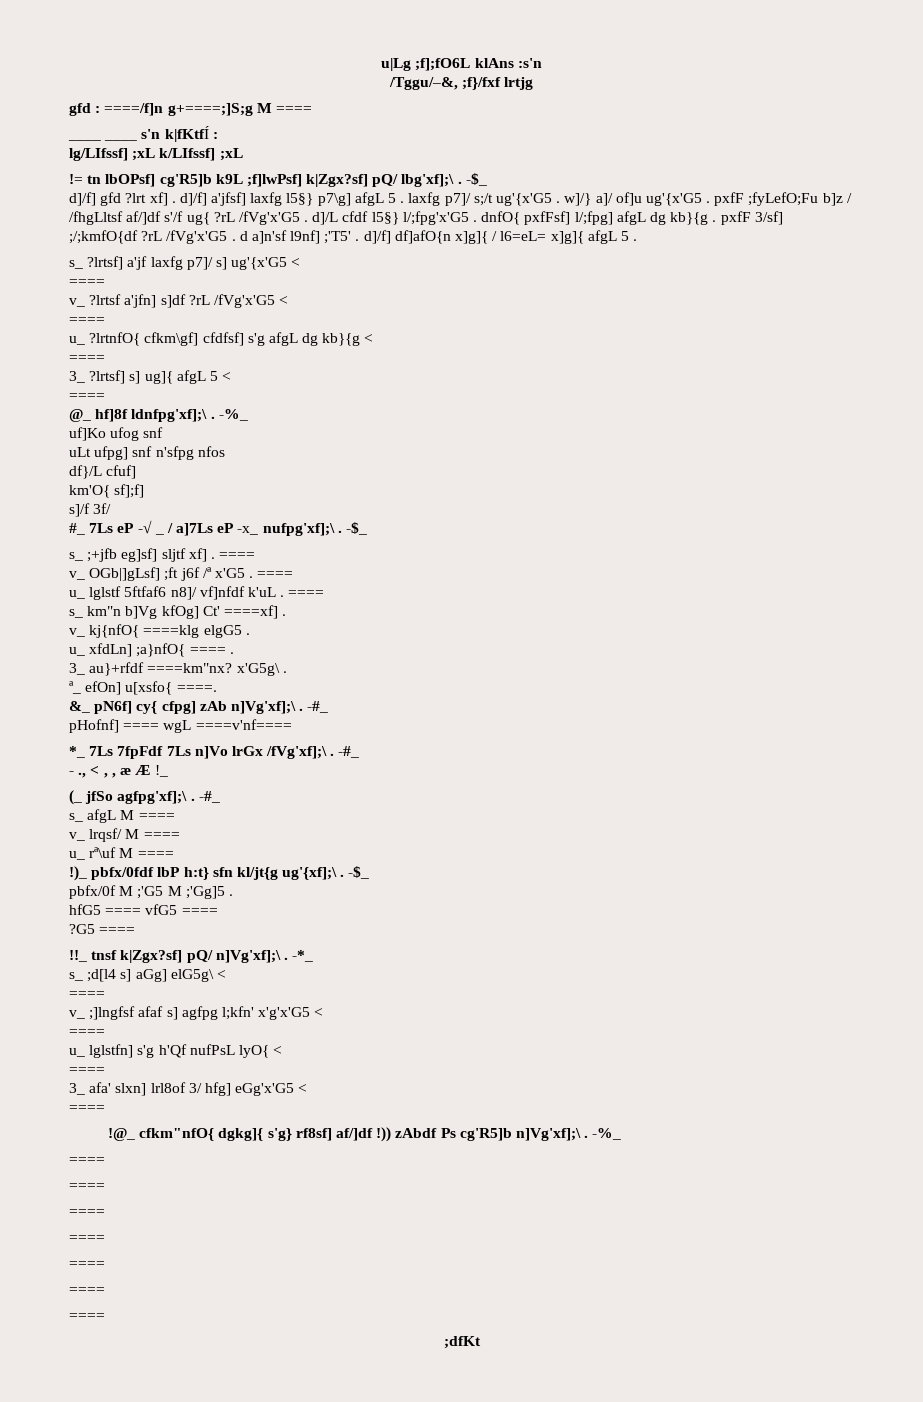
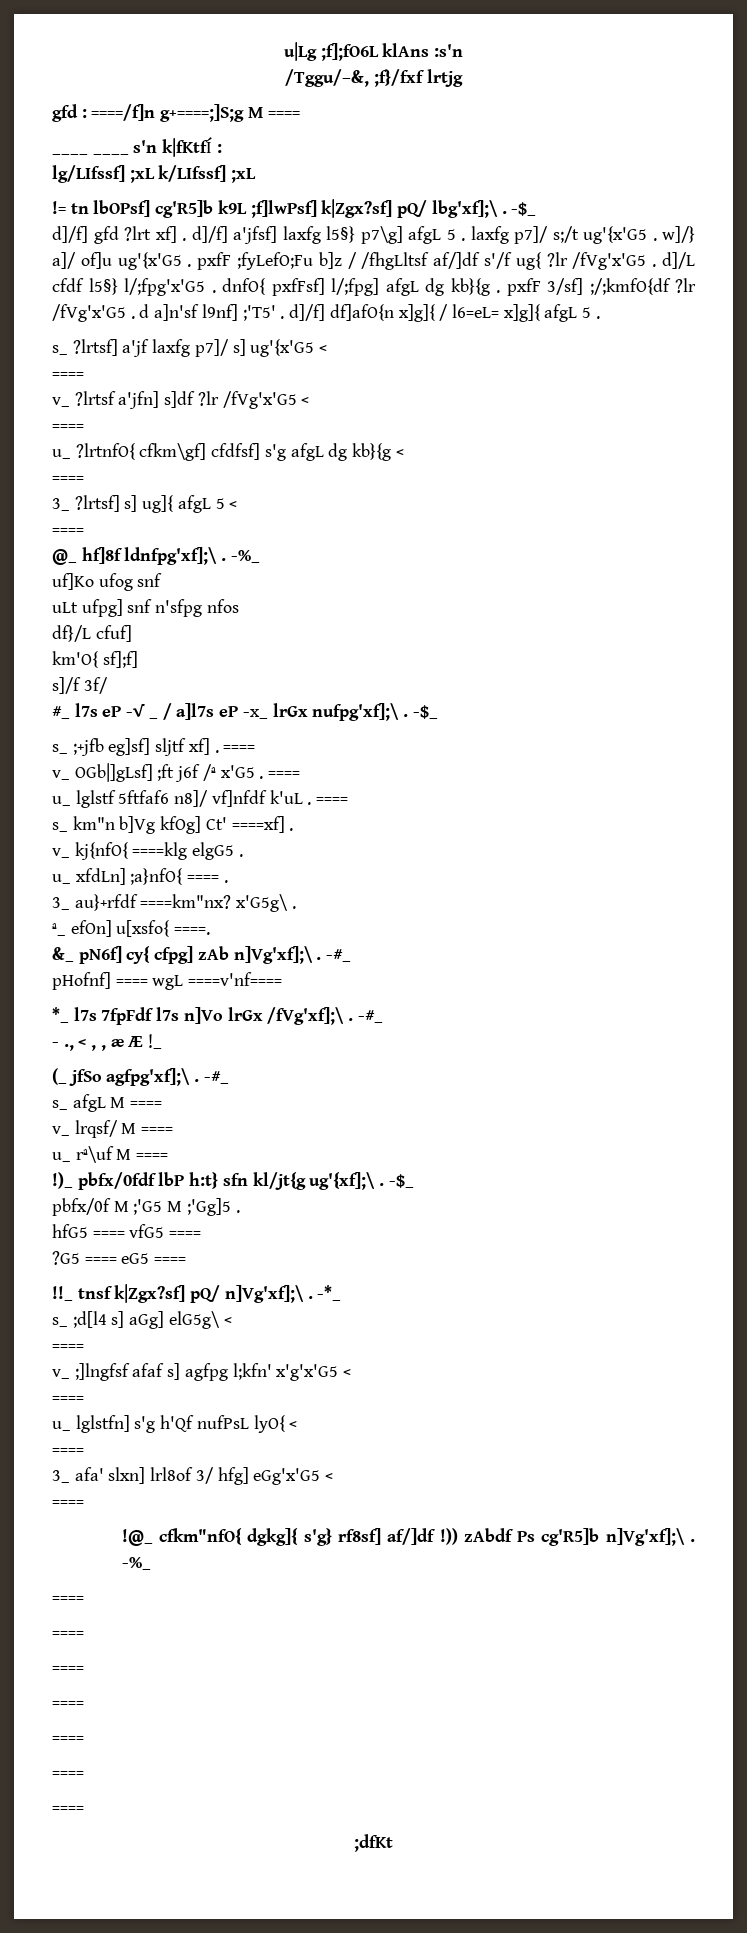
- d]/f] gfd ?lrt xf] . d]/f] a'jfsf] laxfg l5§} p7\g] afgL 5 . laxfg p7]/ s;/t ug'{x'G5 . w]/} a]/ of]u ug'{x'G5 . pxfF ;fyLefO;Fu b]z / /fhgLltsf af/]df s'/f ug{ ?rL /fVg'x'G5 . d]/L cfdf l5§} l/;fpg'x'G5 . dnfO{ pxfFsf] l/;fpg] afgL dg kb}{g . pxfF 3/sf] ;/;kmfO{df ?rL /fVg'x'G5 . d a]n'sf l9nf] ;'T5' . d]/f] df]afO{n x]g]{ / l6=eL= x]g]{ afgL 5 .
+ d]/f] gfd ?lrt xf] . d]/f] a'jfsf] laxfg l5§} p7\g] afgL 5 . laxfg p7]/ s;/t ug'{x'G5 . w]/} a]/ of]u ug'{x'G5 . pxfF ;fyLefO;Fu b]z / /fhgLltsf af/]df s'/f ug{ ?lr /fVg'x'G5 . d]/L cfdf l5§} l/;fpg'x'G5 . dnfO{ pxfFsf] l/;fpg] afgL dg kb}{g . pxfF 3/sf] ;/;kmfO{df ?lr /fVg'x'G5 . d a]n'sf l9nf] ;'T5' . d]/f] df]afO{n x]g]{ / l6=eL= x]g]{ afgL 5 .
- v_ ?lrtsf a'jfn] s]df ?rL /fVg'x'G5 <
+ v_ ?lrtsf a'jfn] s]df ?lr /fVg'x'G5 <
- #_ 7Ls eP -√ _ / a]7Ls eP -x_ nufpg'xf];\ .
+ #_ l7s eP -√ _ / a]l7s eP -x_ lrGx nufpg'xf];\ .
- *_ 7Ls 7fpFdf 7Ls n]Vo lrGx /fVg'xf];\ .
+ *_ l7s 7fpFdf l7s n]Vo lrGx /fVg'xf];\ .
- ?G5 ====
+ ?G5 ==== eG5 ====

